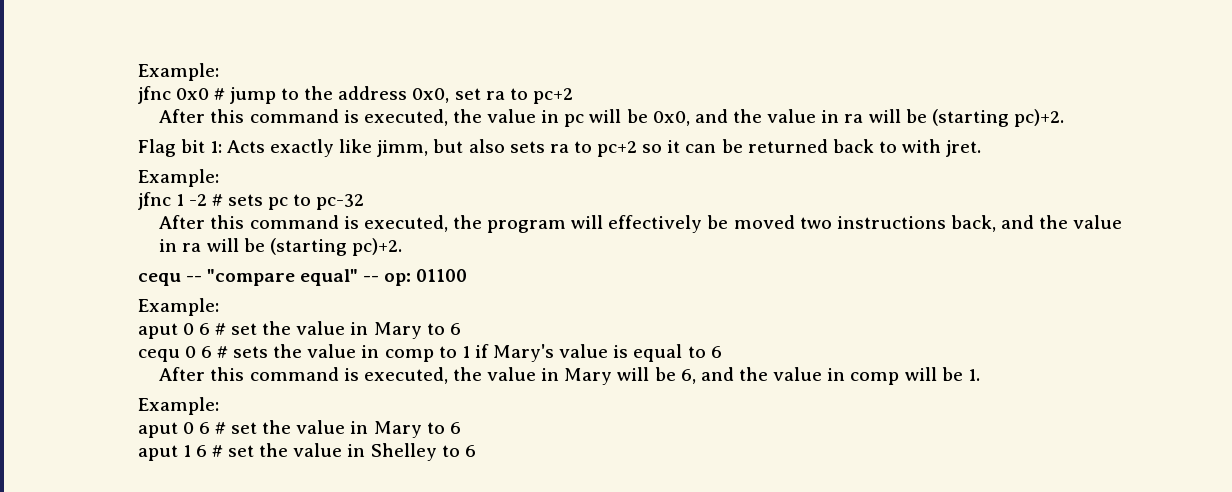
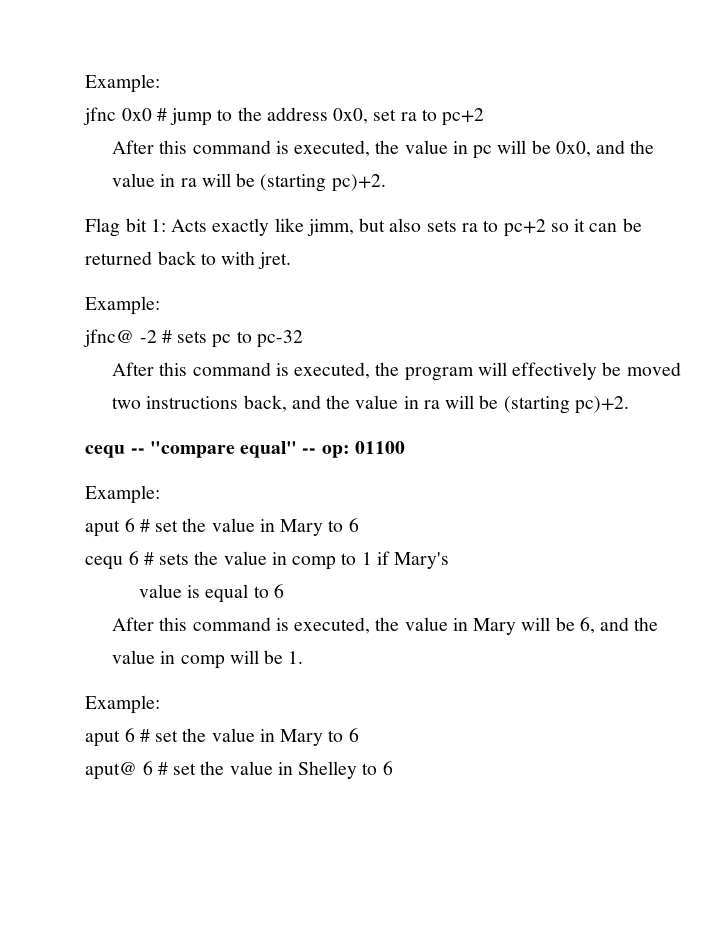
- jfnc 1 -2 # sets pc to pc-32
+ jfnc@ -2 # sets pc to pc-32
  cequ -- "compare equal" -- op: 01100
  Example:
- aput 0 6 # set the value in Mary to 6
+ aput 6 # set the value in Mary to 6
- cequ 0 6 # sets the value in comp to 1 if Mary's value is equal to 6
+ cequ 6 # sets the value in comp to 1 if Mary's
+ value is equal to 6
  After this command is executed, the value in Mary will be 6, and the value in comp will be 1.
  Example:
- aput 0 6 # set the value in Mary to 6
- aput 1 6 # set the value in Shelley to 6
+ aput 6 # set the value in Mary to 6
+ aput@ 6 # set the value in Shelley to 6

